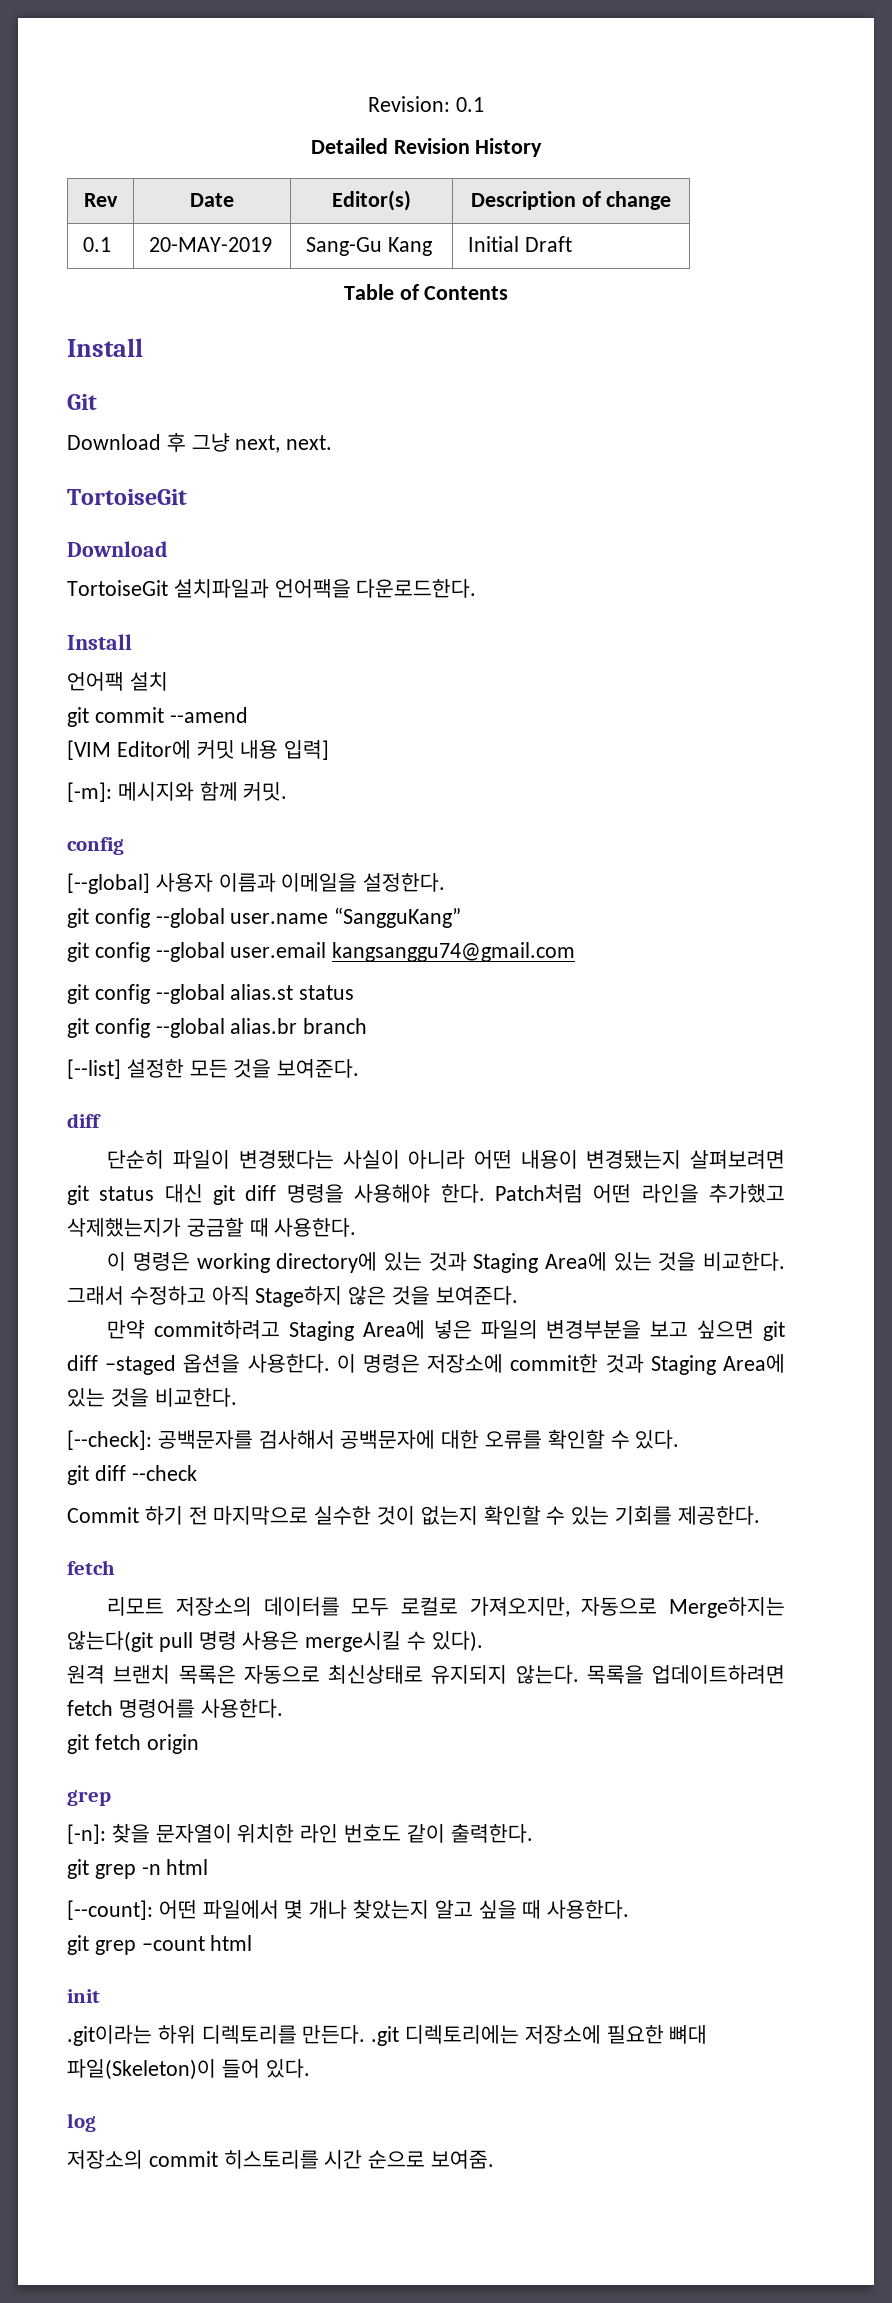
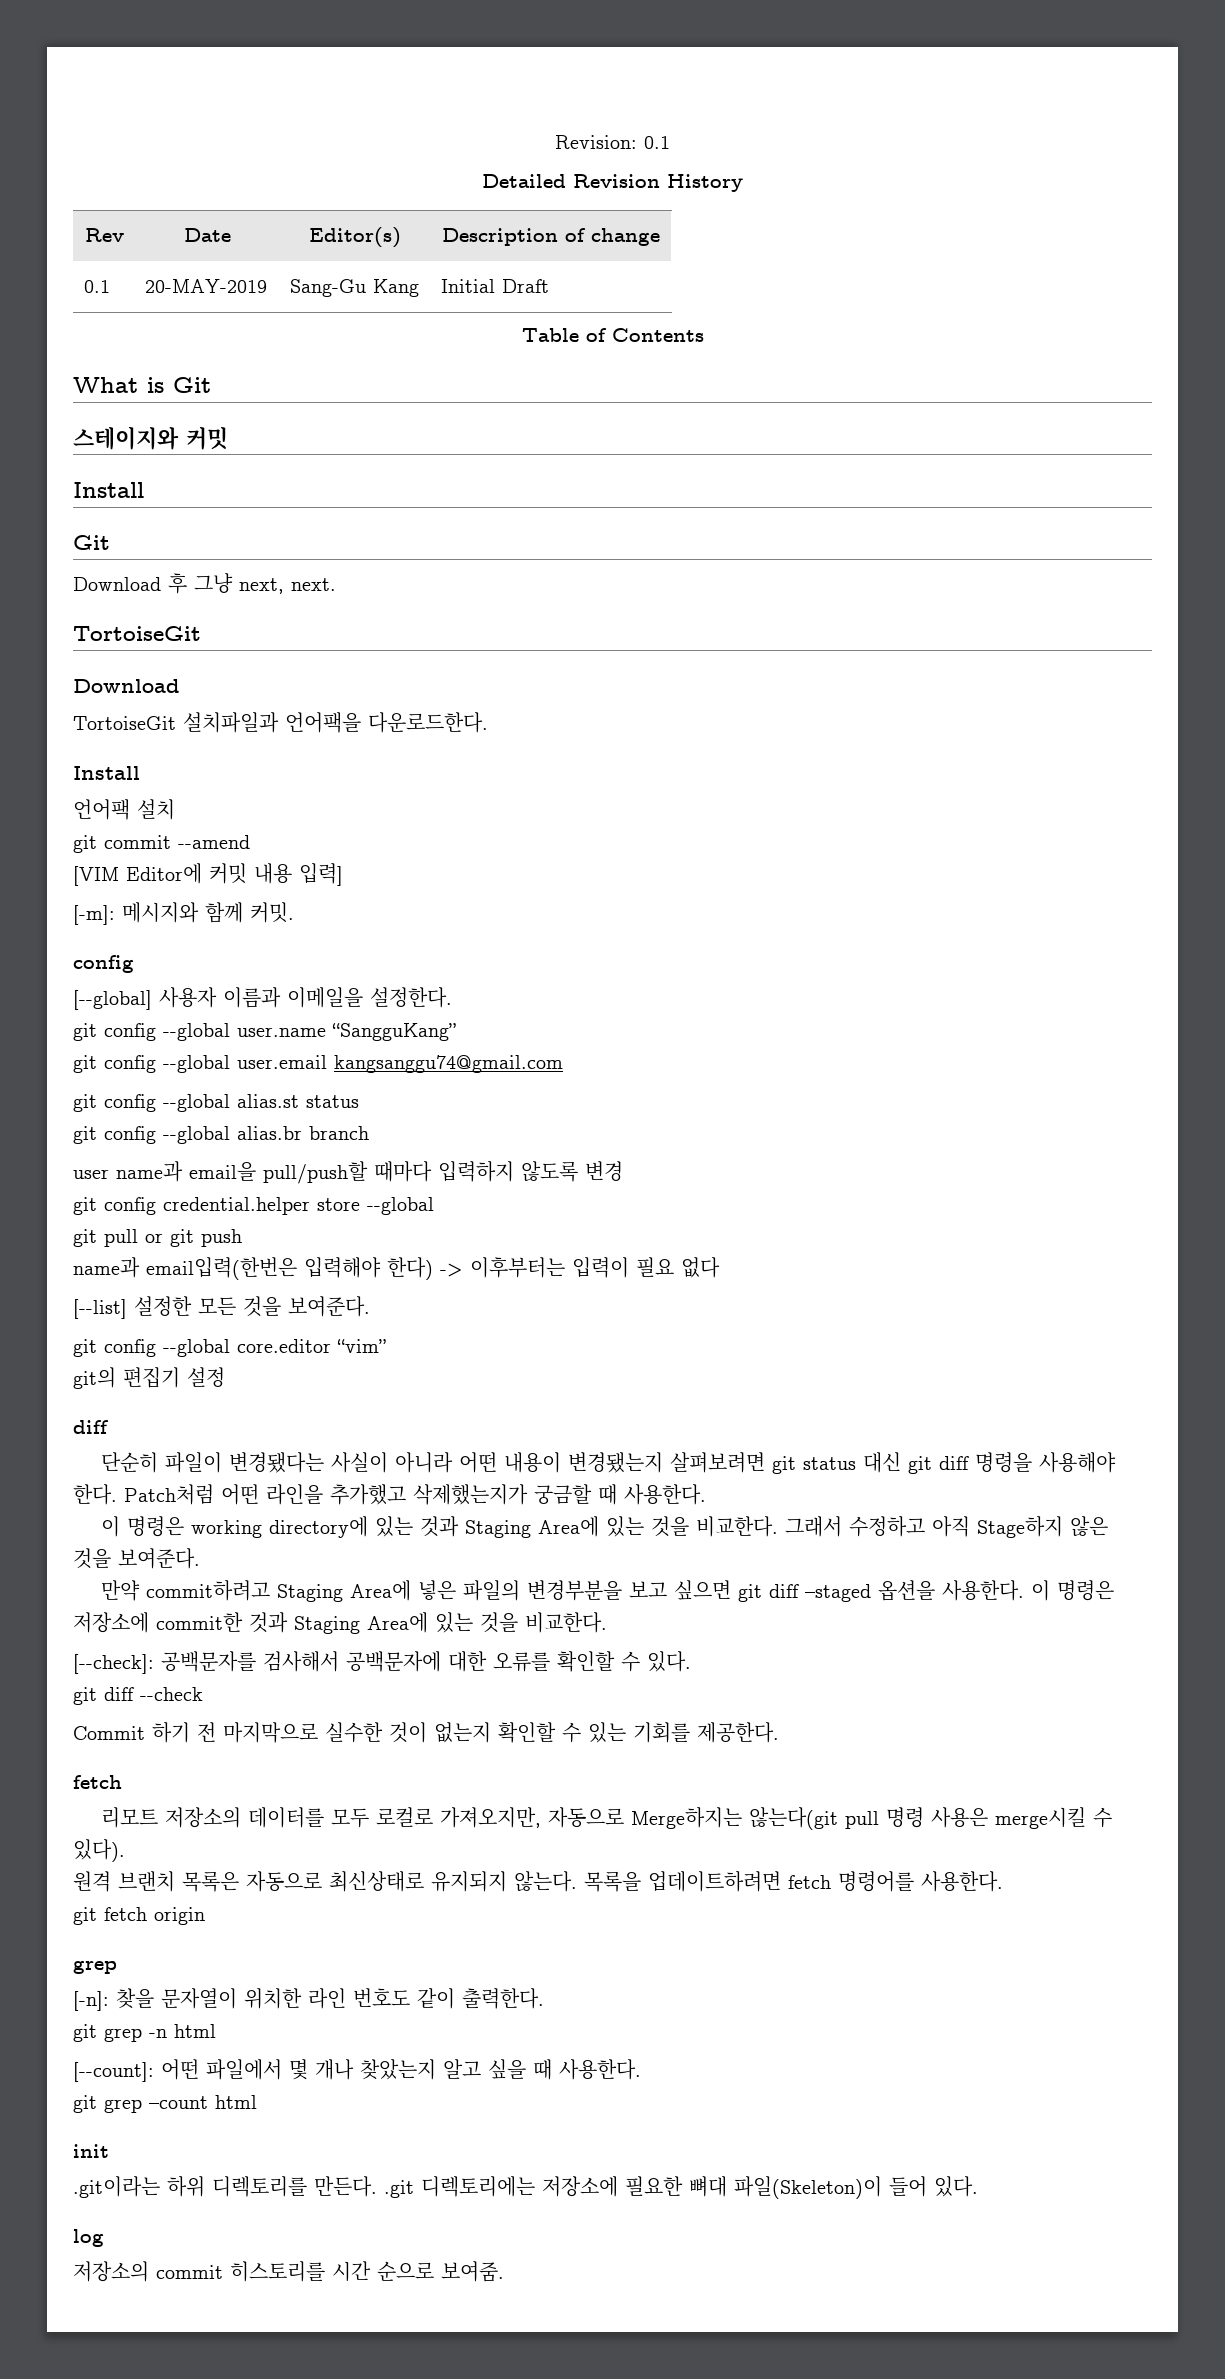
+ What is Git
+ 스테이지와 커밋
+ user name과 email을 pull/push할 때마다 입력하지 않도록 변경
+ git config credential.helper store --global
+ git pull or git push
+ name과 email입력(한번은 입력해야 한다) -> 이후부터는 입력이 필요 없다
+ git config --global core.editor “vim”
+ git의 편집기 설정

